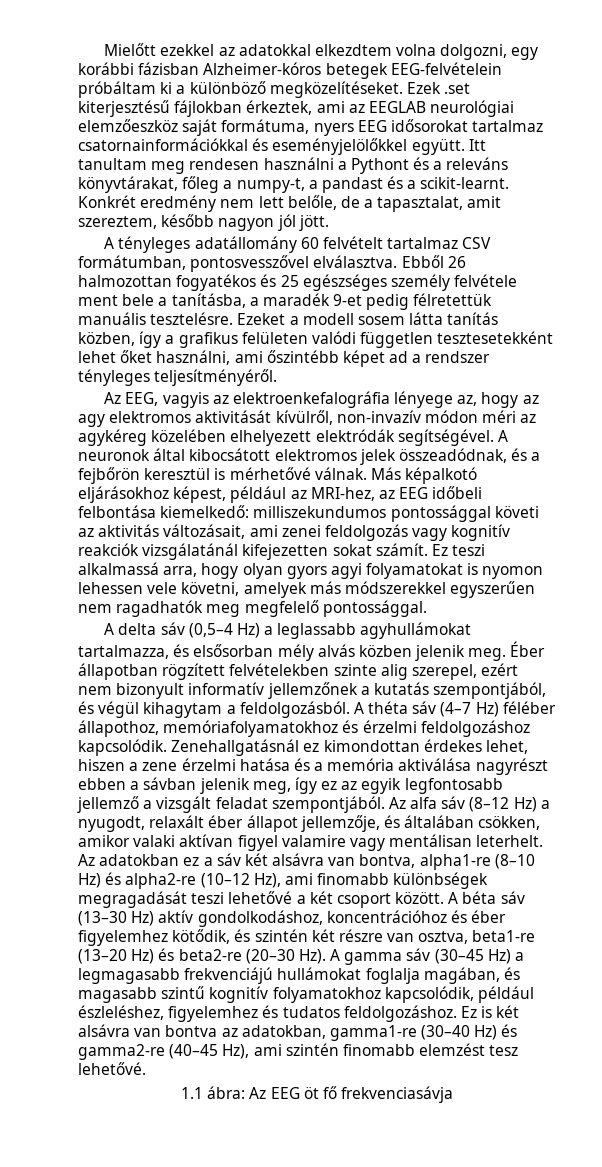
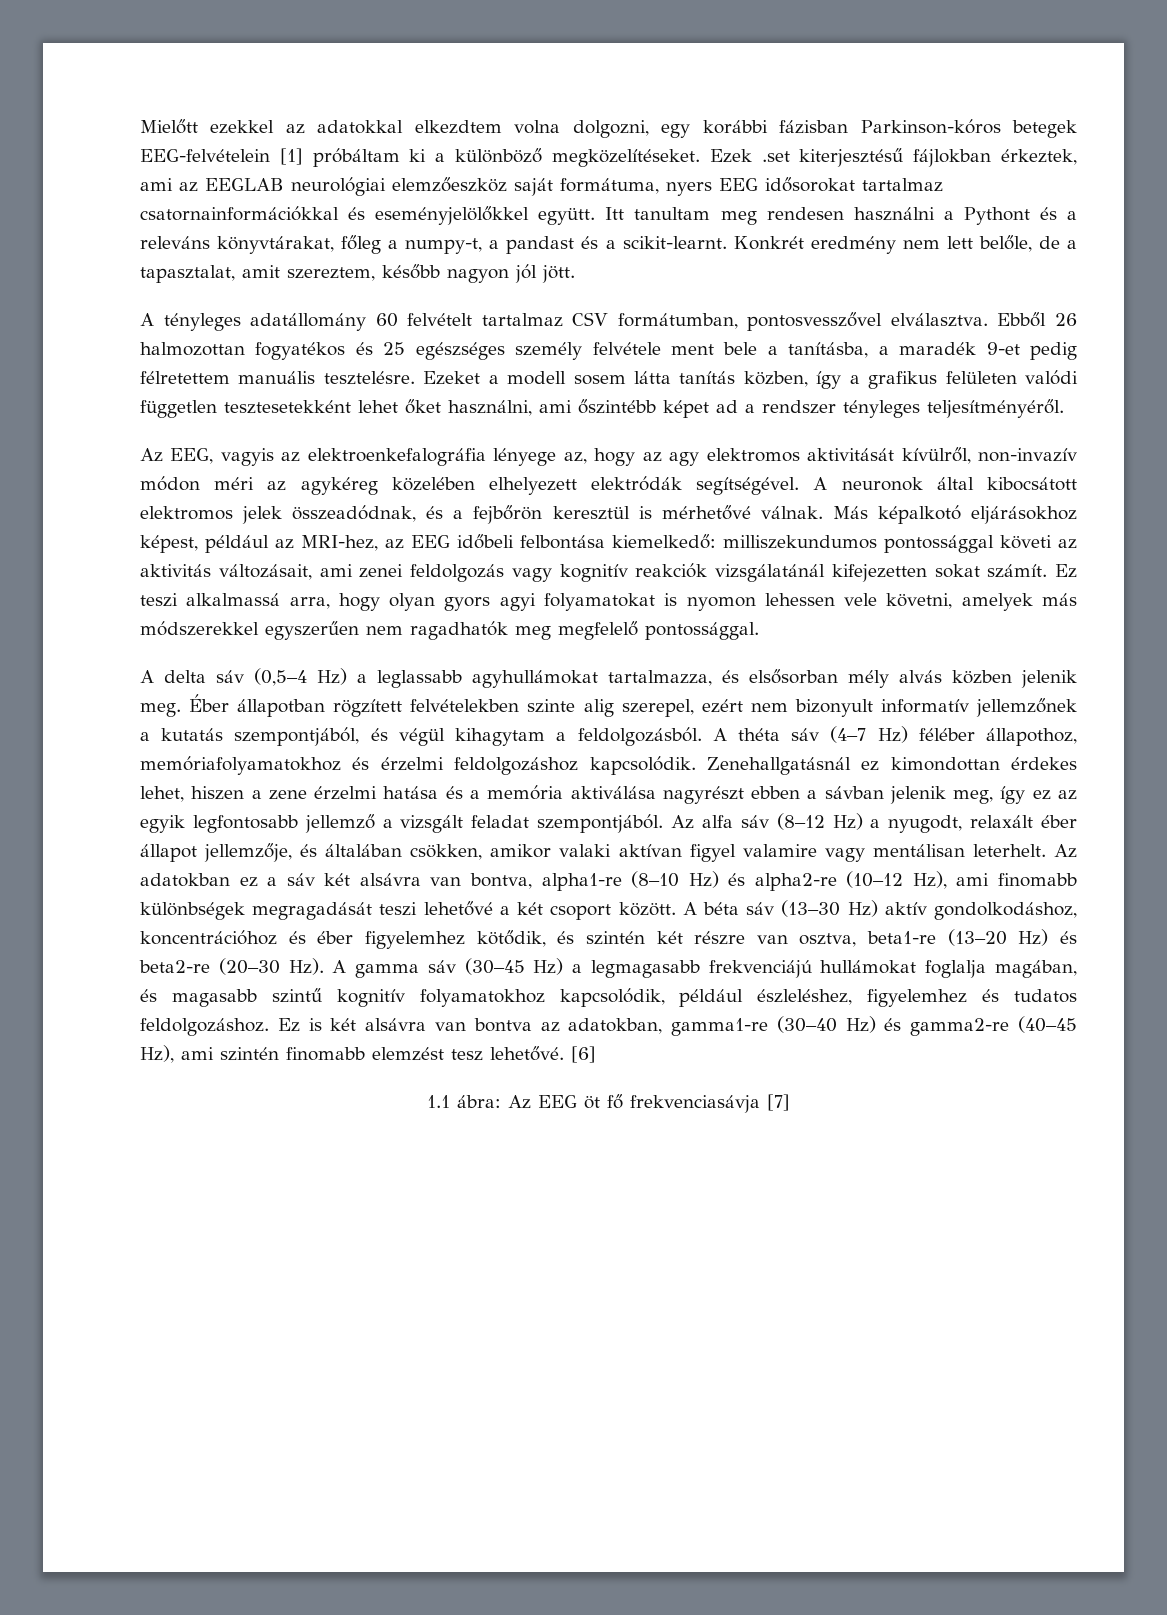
- Mielőtt ezekkel az adatokkal elkezdtem volna dolgozni, egy korábbi fázisban Alzheimer-kóros betegek EEG-felvételein próbáltam ki a különböző megközelítéseket.
+ Mielőtt ezekkel az adatokkal elkezdtem volna dolgozni, egy korábbi fázisban Parkinson-kóros betegek EEG-felvételein [1] próbáltam ki a különböző megközelítéseket.
- Ebből 26 halmozottan fogyatékos és 25 egészséges személy felvétele ment bele a tanításba, a maradék 9-et pedig félretettük manuális tesztelésre.
+ Ebből 26 halmozottan fogyatékos és 25 egészséges személy felvétele ment bele a tanításba, a maradék 9-et pedig félretettem manuális tesztelésre.
+ [6]
- 1.1 ábra: Az EEG öt fő frekvenciasávja
+ 1.1 ábra: Az EEG öt fő frekvenciasávja [7]

